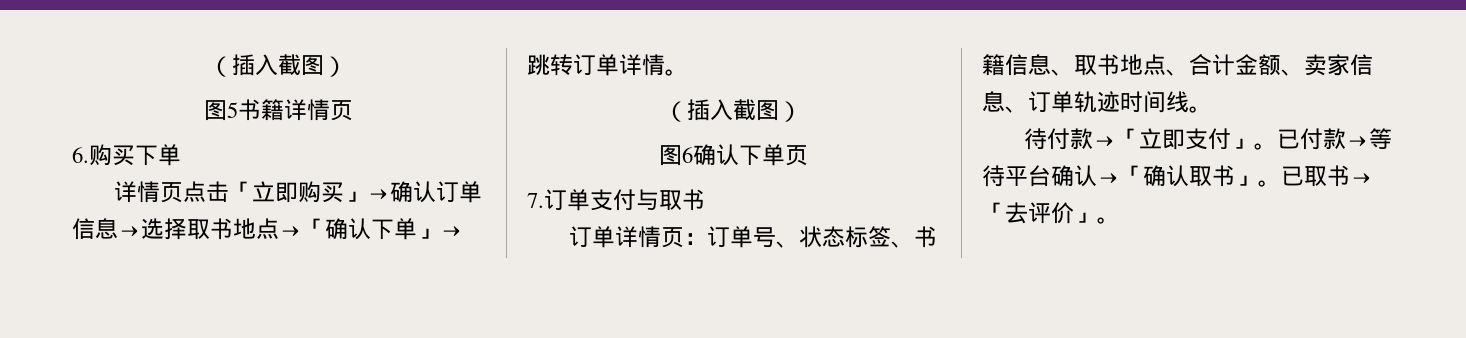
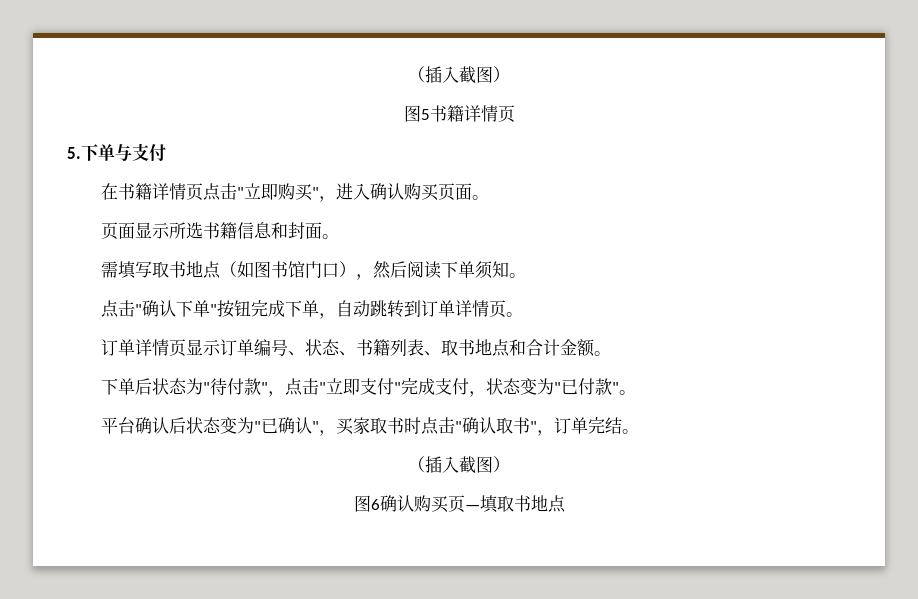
- 6.购买下单
- 详情页点击「立即购买」→确认订单信息→选择取书地点→「确认下单」→跳转订单详情。
+ 5.下单与支付
+ 在书籍详情页点击"立即购买"，进入确认购买页面。
+ 页面显示所选书籍信息和封面。
+ 需填写取书地点（如图书馆门口），然后阅读下单须知。
+ 点击"确认下单"按钮完成下单，自动跳转到订单详情页。
+ 订单详情页显示订单编号、状态、书籍列表、取书地点和合计金额。
+ 下单后状态为"待付款"，点击"立即支付"完成支付，状态变为"已付款"。
+ 平台确认后状态变为"已确认"，买家取书时点击"确认取书"，订单完结。
- 图6确认下单页
- 7.订单支付与取书
- 订单详情页：订单号、状态标签、书籍信息、取书地点、合计金额、卖家信息、订单轨迹时间线。
- 待付款→「立即支付」。已付款→等待平台确认→「确认取书」。已取书→「去评价」。
+ 图6确认购买页—填取书地点

